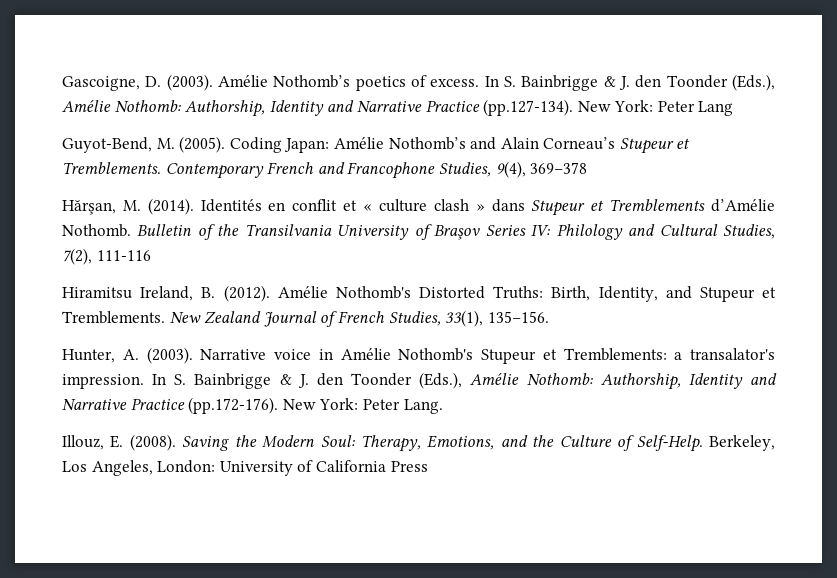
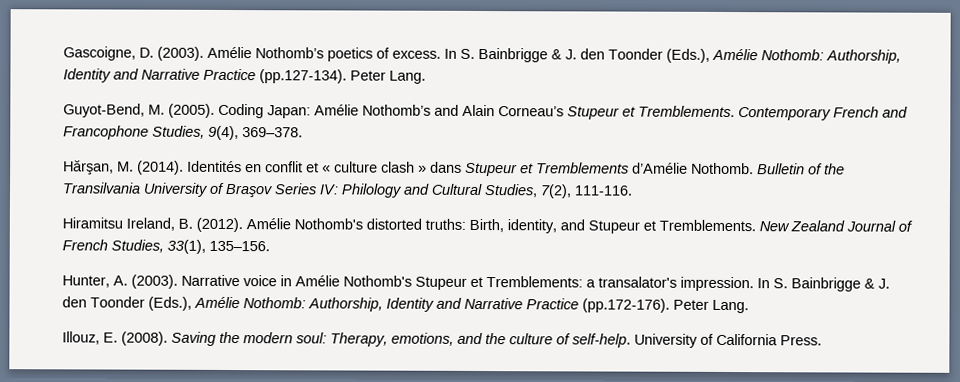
- In S. Bainbrigge & J. den Toonder (Eds.), Amélie Nothomb: Authorship, Identity and Narrative Practice (pp.127-134). New York: Peter Lang
+ In S. Bainbrigge & J. den Toonder (Eds.), Amélie Nothomb: Authorship, Identity and Narrative Practice (pp.127-134). Peter Lang.
- Contemporary French and Francophone Studies, 9(4), 369–378
+ Contemporary French and Francophone Studies, 9(4), 369–378.
- Bulletin of the Transilvania University of Braşov Series IV: Philology and Cultural Studies, 7(2), 111-116
+ Bulletin of the Transilvania University of Braşov Series IV: Philology and Cultural Studies, 7(2), 111-116.
- Amélie Nothomb's Distorted Truths: Birth, Identity, and Stupeur et Tremblements.
+ Amélie Nothomb's distorted truths: Birth, identity, and Stupeur et Tremblements.
- In S. Bainbrigge & J. den Toonder (Eds.), Amélie Nothomb: Authorship, Identity and Narrative Practice (pp.172-176). New York: Peter Lang.
+ In S. Bainbrigge & J. den Toonder (Eds.), Amélie Nothomb: Authorship, Identity and Narrative Practice (pp.172-176). Peter Lang.
- Saving the Modern Soul: Therapy, Emotions, and the Culture of Self-Help. Berkeley, Los Angeles, London: University of California Press
+ Saving the modern soul: Therapy, emotions, and the culture of self-help. University of California Press.

